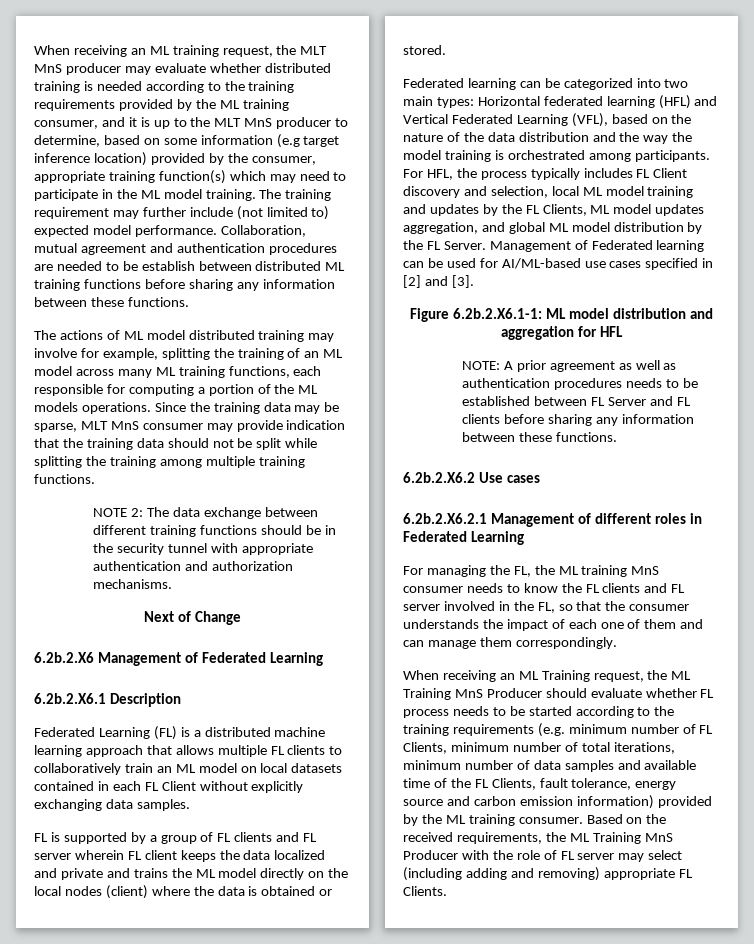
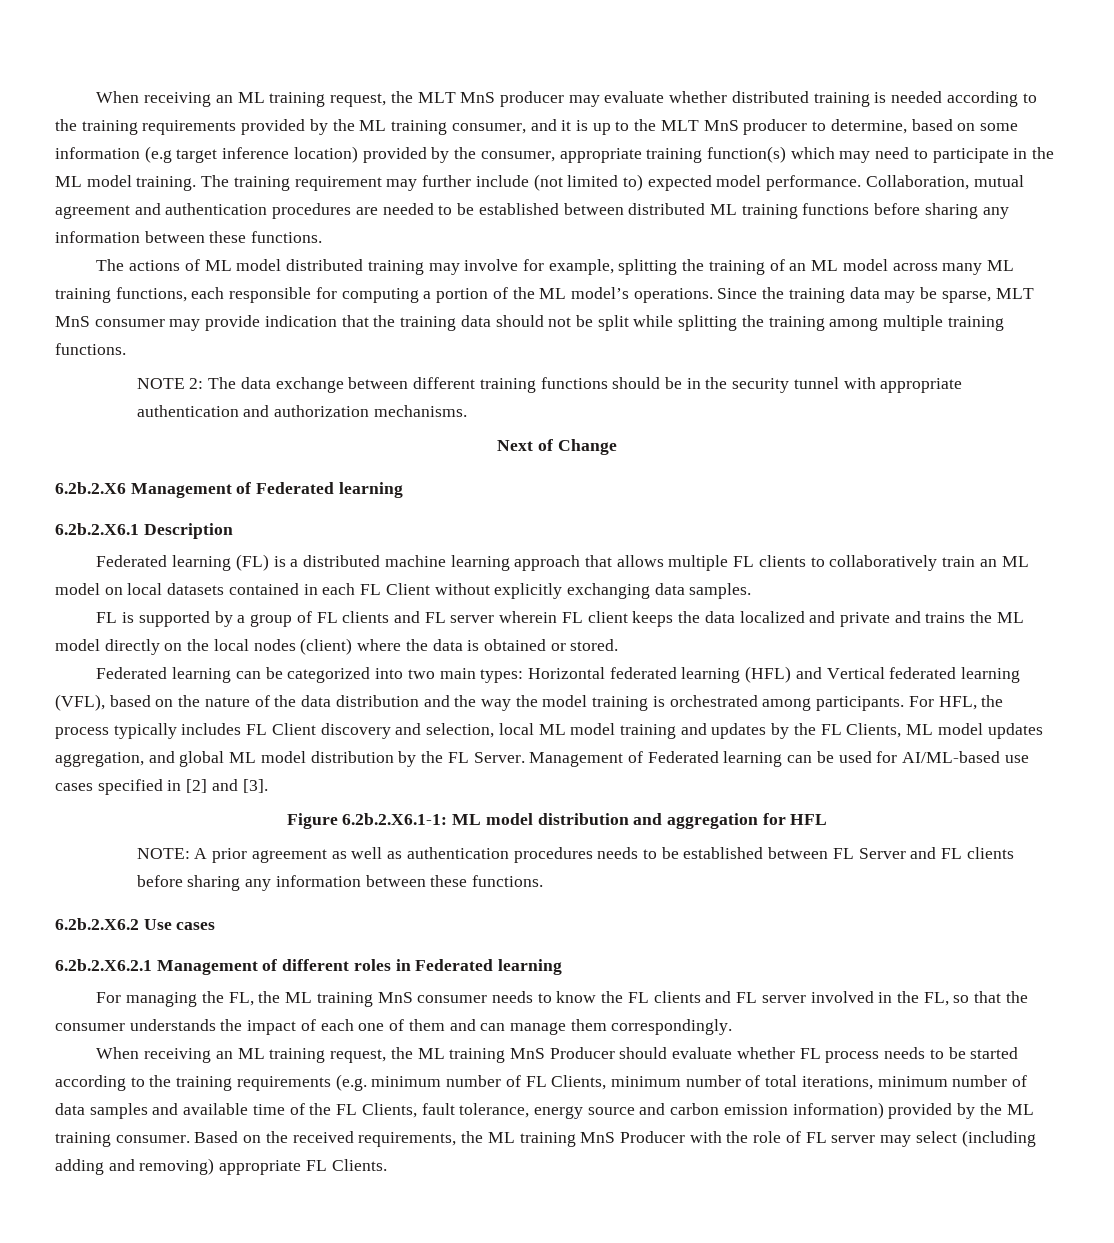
- Collaboration, mutual agreement and authentication procedures are needed to be establish between distributed ML training functions before sharing any information between these functions.
+ Collaboration, mutual agreement and authentication procedures are needed to be established between distributed ML training functions before sharing any information between these functions.
- The actions of ML model distributed training may involve for example, splitting the training of an ML model across many ML training functions, each responsible for computing a portion of the ML models operations.
+ The actions of ML model distributed training may involve for example, splitting the training of an ML model across many ML training functions, each responsible for computing a portion of the ML model’s operations.
- 6.2b.2.X6 Management of Federated Learning
+ 6.2b.2.X6 Management of Federated learning
- Federated Learning (FL) is a distributed machine learning approach that allows multiple FL clients to collaboratively train an ML model on local datasets contained in each FL Client without explicitly exchanging data samples.
+ Federated learning (FL) is a distributed machine learning approach that allows multiple FL clients to collaboratively train an ML model on local datasets contained in each FL Client without explicitly exchanging data samples.
- Federated learning can be categorized into two main types: Horizontal federated learning (HFL) and Vertical Federated Learning (VFL), based on the nature of the data distribution and the way the model training is orchestrated among participants.
+ Federated learning can be categorized into two main types: Horizontal federated learning (HFL) and Vertical federated learning (VFL), based on the nature of the data distribution and the way the model training is orchestrated among participants.
- 6.2b.2.X6.2.1 Management of different roles in Federated Learning
+ 6.2b.2.X6.2.1 Management of different roles in Federated learning
- When receiving an ML Training request, the ML Training MnS Producer should evaluate whether FL process needs to be started according to the training requirements (e.g. minimum number of FL Clients, minimum number of total iterations, minimum number of data samples and available time of the FL Clients, fault tolerance, energy source and carbon emission information) provided by the ML training consumer.
+ When receiving an ML training request, the ML training MnS Producer should evaluate whether FL process needs to be started according to the training requirements (e.g. minimum number of FL Clients, minimum number of total iterations, minimum number of data samples and available time of the FL Clients, fault tolerance, energy source and carbon emission information) provided by the ML training consumer.
- Based on the received requirements, the ML Training MnS Producer with the role of FL server may select (including adding and removing) appropriate FL Clients.
+ Based on the received requirements, the ML training MnS Producer with the role of FL server may select (including adding and removing) appropriate FL Clients.

